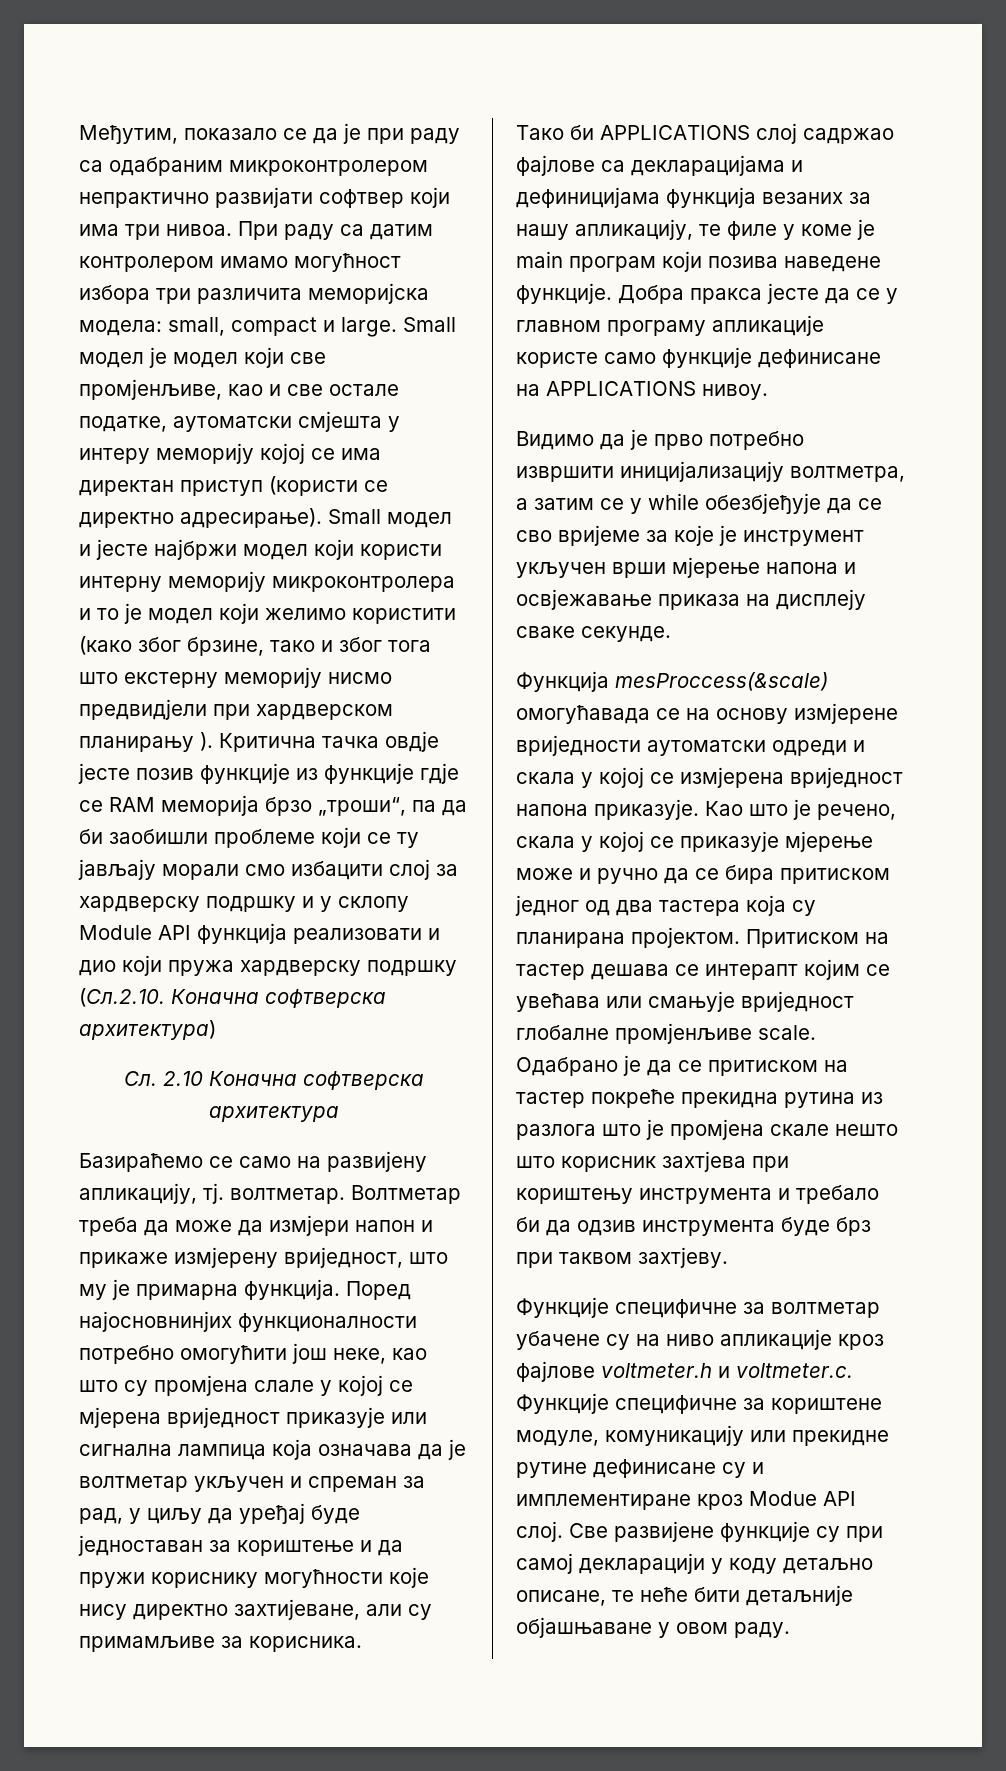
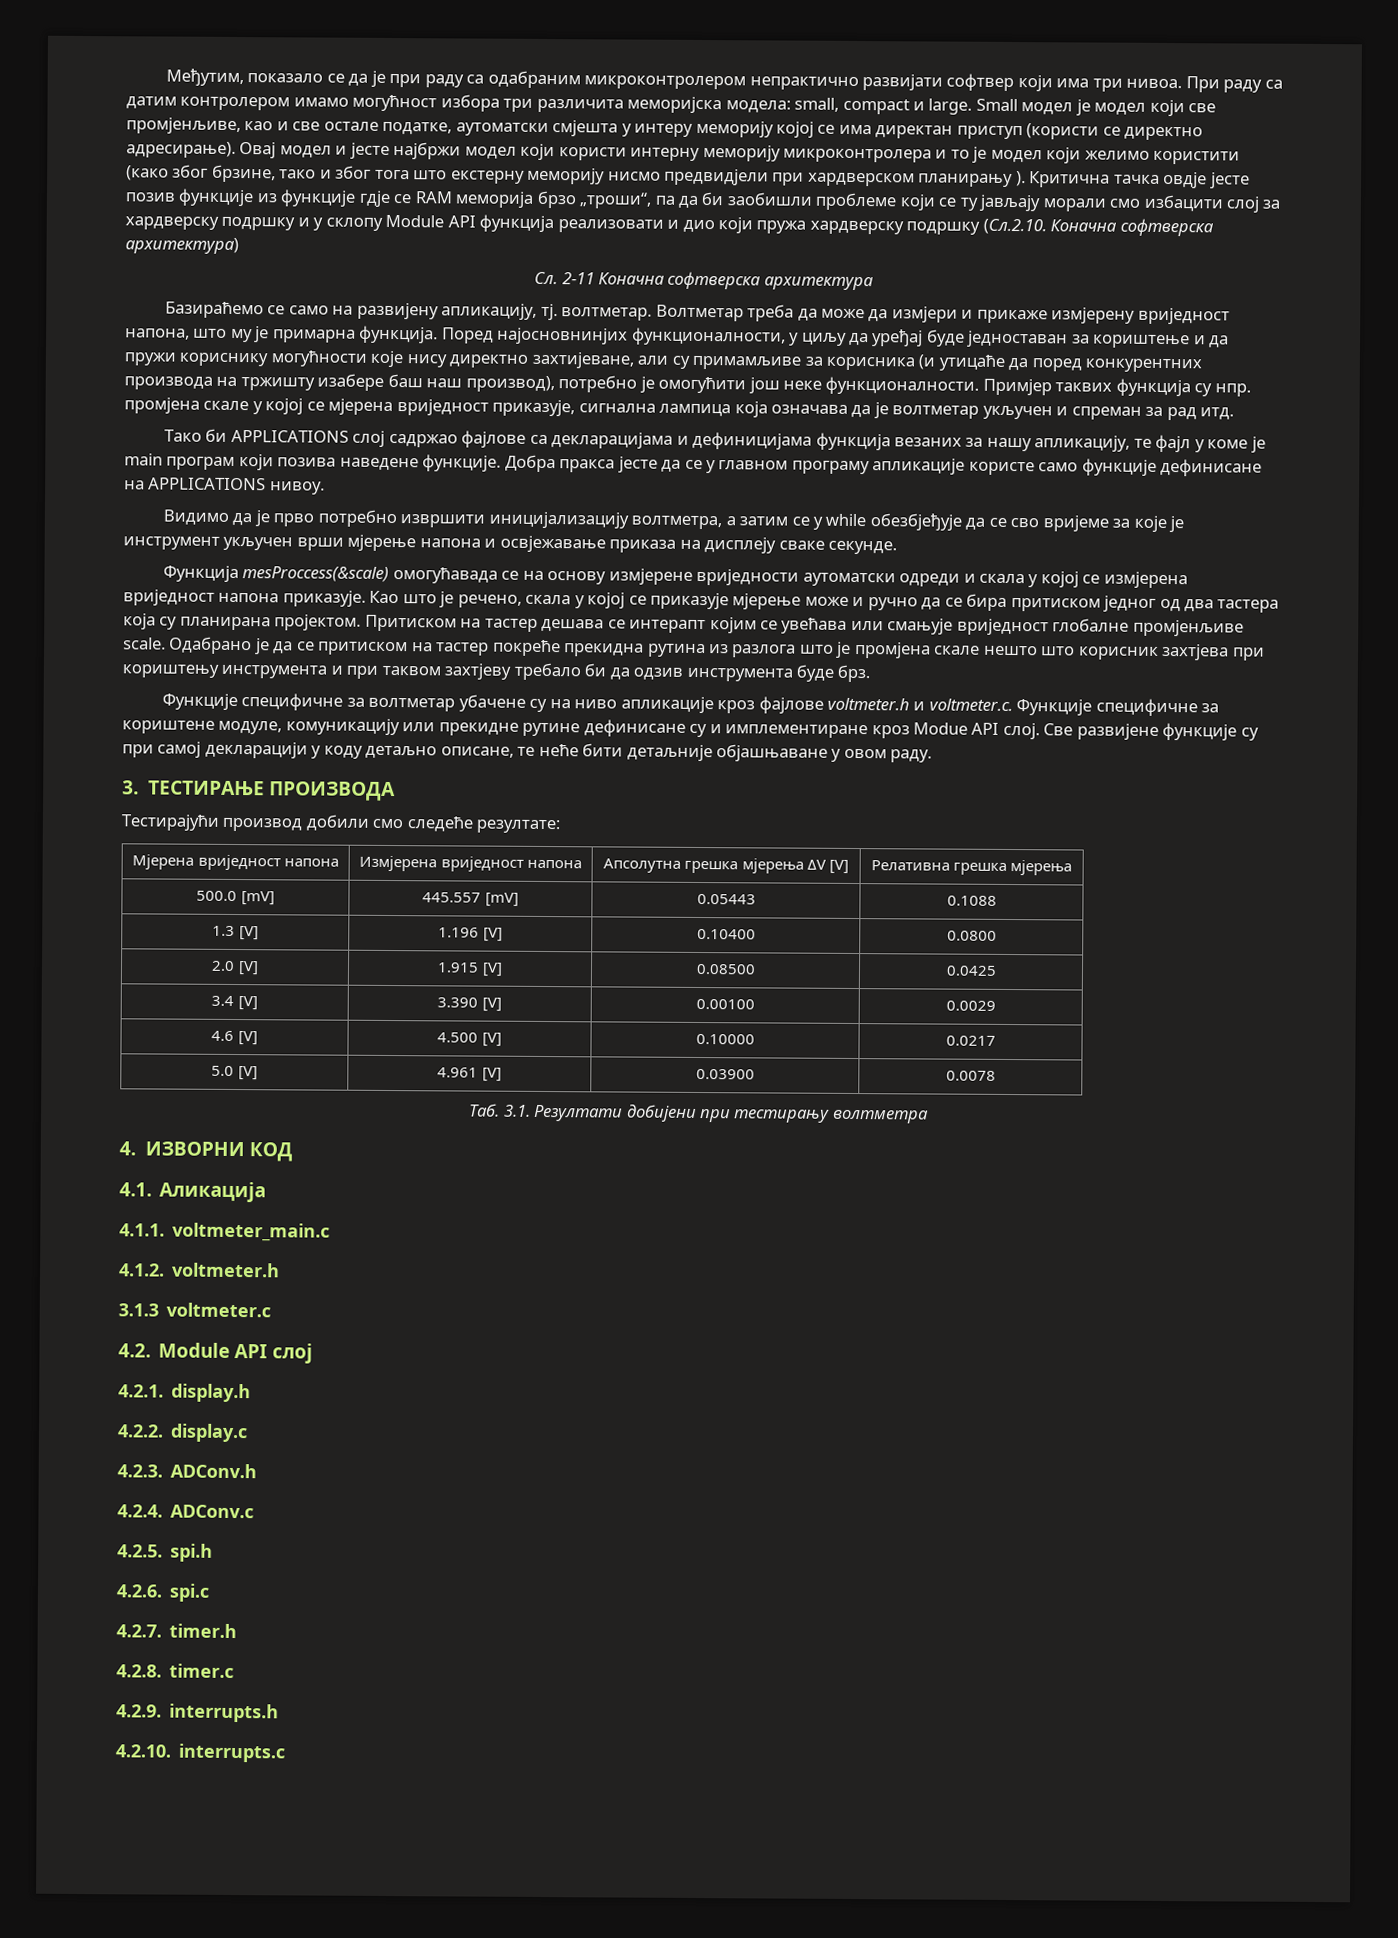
- Small модел и јесте најбржи модел који користи интерну меморију микроконтролера и то је модел који желимо користити (како због брзине, тако и због тога што екстерну меморију нисмо предвидјели при хардверском планирању ).
+ Овај модел и јесте најбржи модел који користи интерну меморију микроконтролера и то је модел који желимо користити (како због брзине, тако и због тога што екстерну меморију нисмо предвидјели при хардверском планирању ).
- Сл. 2.10 Коначна софтверска архитектура
+ Сл. 2-11 Коначна софтверска архитектура
- Волтметар треба да може да измјери напон и прикаже измјерену вриједност, што му је примарна функција.
+ Волтметар треба да може да измјери и прикаже измјерену вриједност напона, што му је примарна функција.
- Поред најосновнинјих функционалности потребно омогућити још неке, као што су промјена слале у којој се мјерена вриједност приказује или сигнална лампица која означава да је волтметар укључен и спреман за рад, у циљу да уређај буде једноставан за кориштење и да пружи кориснику могућности које нису директно захтијеване, али су примамљиве за корисника.
+ Поред најосновнинјих функционалности, у циљу да уређај буде једноставан за кориштење и да пружи кориснику могућности које нису директно захтијеване, али су примамљиве за корисника (и утицаће да поред конкурентних производа на тржишту изабере баш наш производ), потребно је омогућити још неке функционалности. Примјер таквих функција су нпр. промјена скале у којој се мјерена вриједност приказује, сигнална лампица која означава да је волтметар укључен и спреман за рад итд.
- Тако би APPLICATIONS слој садржао фајлове са декларацијама и дефиницијама функција везаних за нашу апликацију, те филе у коме је main програм који позива наведене функције.
+ Тако би APPLICATIONS слој садржао фајлове са декларацијама и дефиницијама функција везаних за нашу апликацију, те фајл у коме је main програм који позива наведене функције.
- Одабрано је да се притиском на тастер покреће прекидна рутина из разлога што је промјена скале нешто што корисник захтјева при кориштењу инструмента и требало би да одзив инструмента буде брз при таквом захтјеву.
+ Одабрано је да се притиском на тастер покреће прекидна рутина из разлога што је промјена скале нешто што корисник захтјева при кориштењу инструмента и при таквом захтјеву требало би да одзив инструмента буде брз.
+ 3. ТЕСТИРАЊЕ ПРОИЗВОДА
+ Тестирајући производ добили смо следеће резултате:
+ Мјерена вриједност напона | Измјерена вриједност напона | Апсолутна грешка мјерења ΔV [V] | Релативна грешка мјерења
+ 500.0 [mV] | 445.557 [mV] | 0.05443 | 0.1088
+ 1.3 [V] | 1.196 [V] | 0.10400 | 0.0800
+ 2.0 [V] | 1.915 [V] | 0.08500 | 0.0425
+ 3.4 [V] | 3.390 [V] | 0.00100 | 0.0029
+ 4.6 [V] | 4.500 [V] | 0.10000 | 0.0217
+ 5.0 [V] | 4.961 [V] | 0.03900 | 0.0078
+ Таб. 3.1. Резултати добијени при тестирању волтметра
+ 4. ИЗВОРНИ КОД
+ 4.1. Аликација
+ 4.1.1. voltmeter_main.c
+ 4.1.2. voltmeter.h
+ 3.1.3 voltmeter.c
+ 4.2. Module API слој
+ 4.2.1. display.h
+ 4.2.2. display.c
+ 4.2.3. ADConv.h
+ 4.2.4. ADConv.c
+ 4.2.5. spi.h
+ 4.2.6. spi.c
+ 4.2.7. timer.h
+ 4.2.8. timer.c
+ 4.2.9. interrupts.h
+ 4.2.10. interrupts.c

